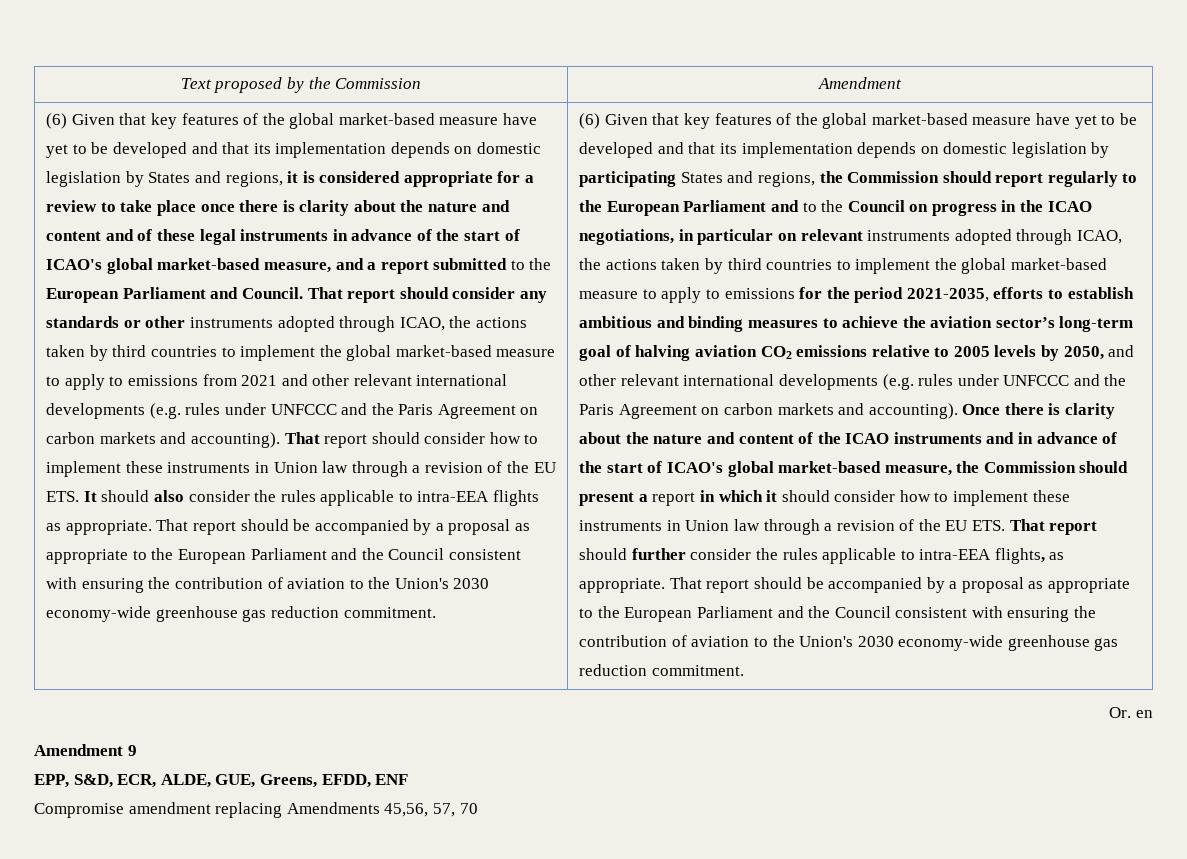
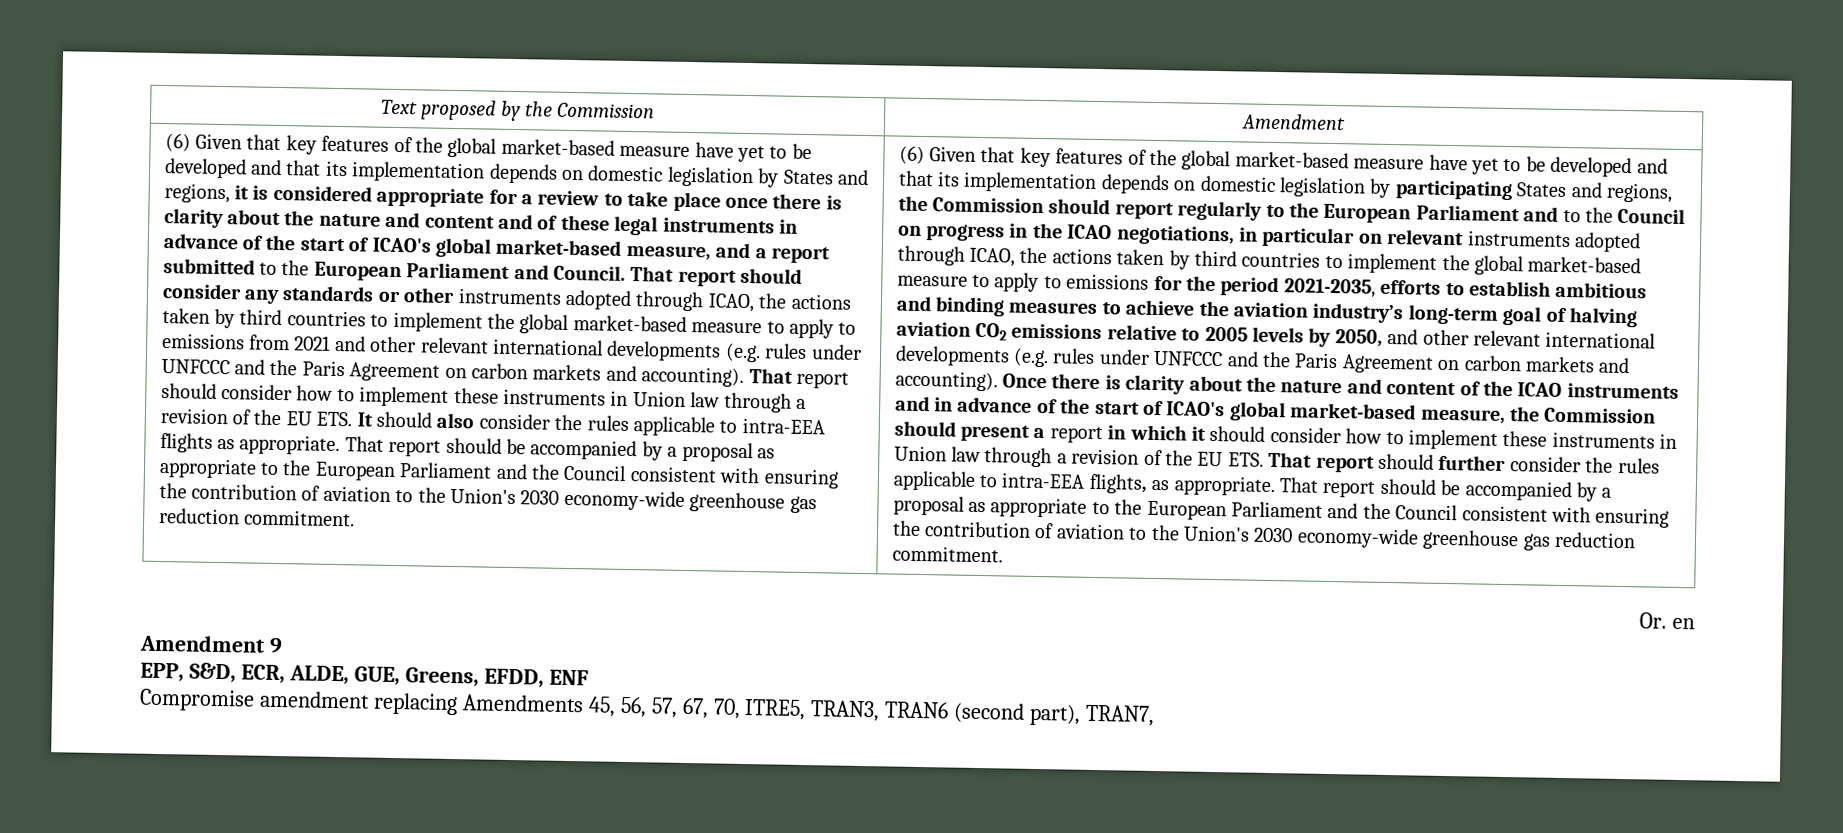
- (6) Given that key features of the global market-based measure have yet to be developed and that its implementation depends on domestic legislation by participating States and regions, the Commission should report regularly to the European Parliament and to the Council on progress in the ICAO negotiations, in particular on relevant instruments adopted through ICAO, the actions taken by third countries to implement the global market-based measure to apply to emissions for the period 2021-2035, efforts to establish ambitious and binding measures to achieve the aviation sector’s long-term goal of halving aviation CO2 emissions relative to 2005 levels by 2050, and other relevant international developments (e.g. rules under UNFCCC and the Paris Agreement on carbon markets and accounting).
+ (6) Given that key features of the global market-based measure have yet to be developed and that its implementation depends on domestic legislation by participating States and regions, the Commission should report regularly to the European Parliament and to the Council on progress in the ICAO negotiations, in particular on relevant instruments adopted through ICAO, the actions taken by third countries to implement the global market-based measure to apply to emissions for the period 2021-2035, efforts to establish ambitious and binding measures to achieve the aviation industry’s long-term goal of halving aviation CO2 emissions relative to 2005 levels by 2050, and other relevant international developments (e.g. rules under UNFCCC and the Paris Agreement on carbon markets and accounting).
- Compromise amendment replacing Amendments 45,56, 57, 70
+ Compromise amendment replacing Amendments 45, 56, 57, 67, 70, ITRE5, TRAN3, TRAN6 (second part), TRAN7,

